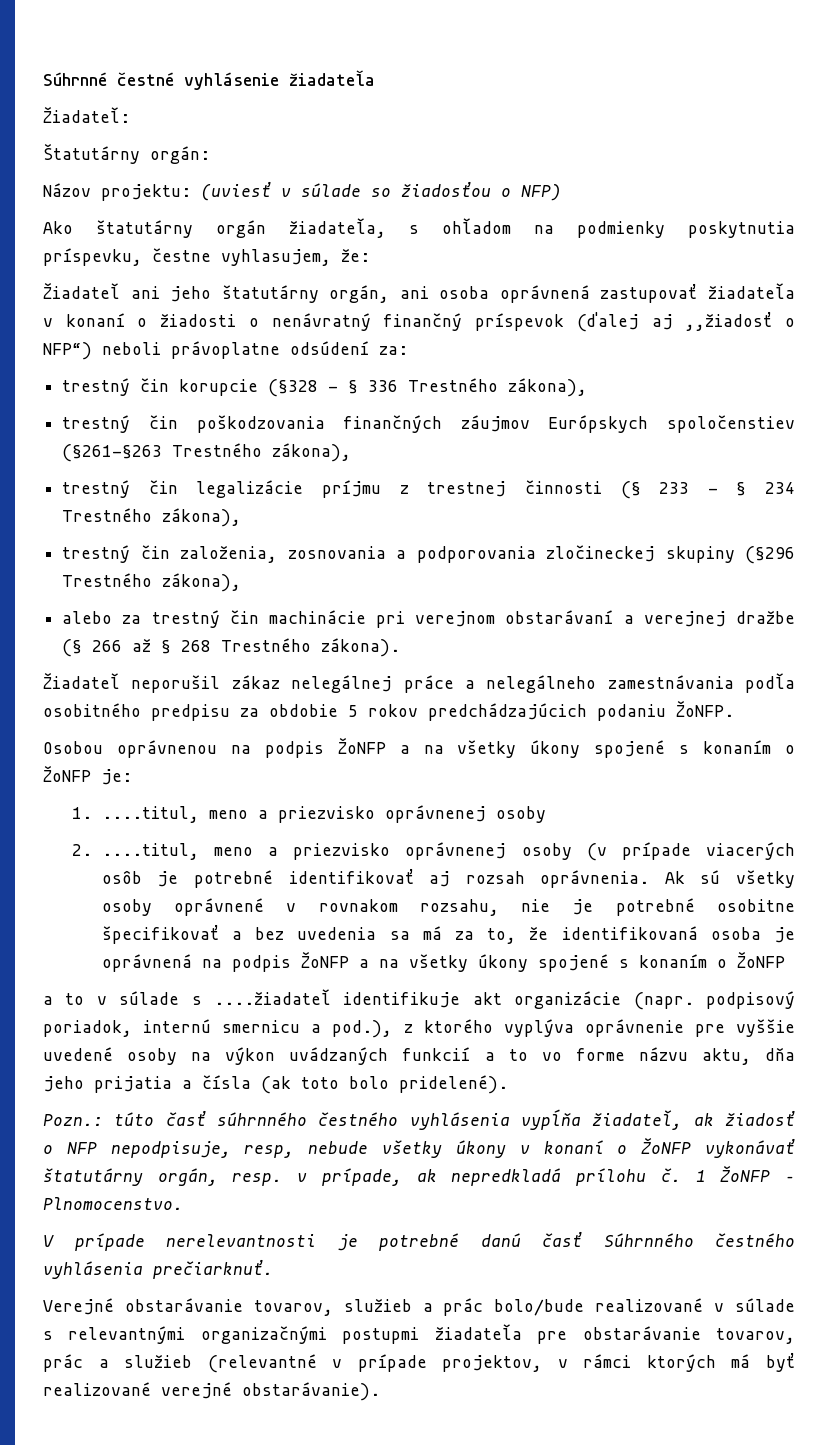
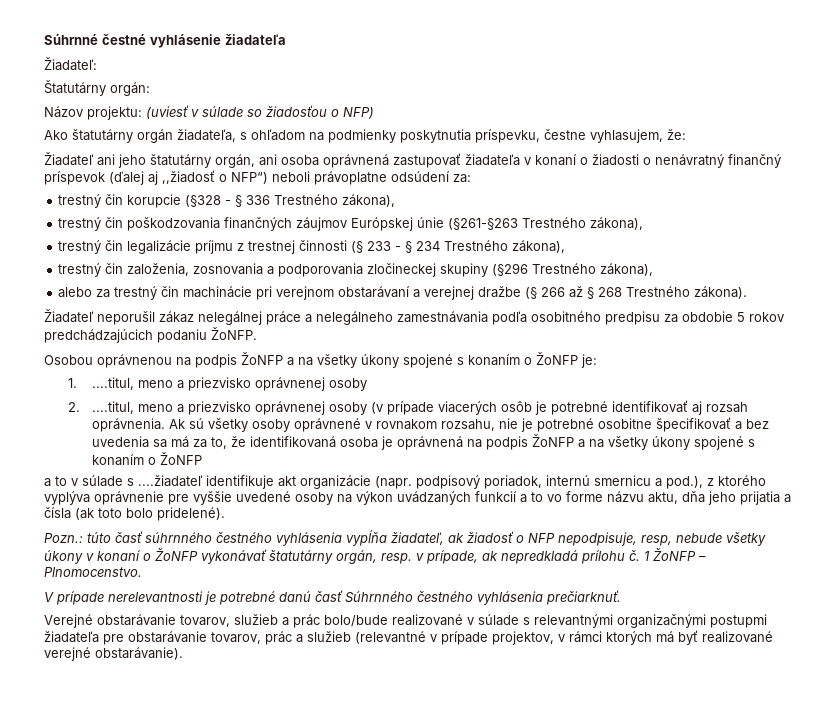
- trestný čin poškodzovania finančných záujmov Európskych spoločenstiev (§261-§263 Trestného zákona),
+ trestný čin poškodzovania finančných záujmov Európskej únie (§261-§263 Trestného zákona),

